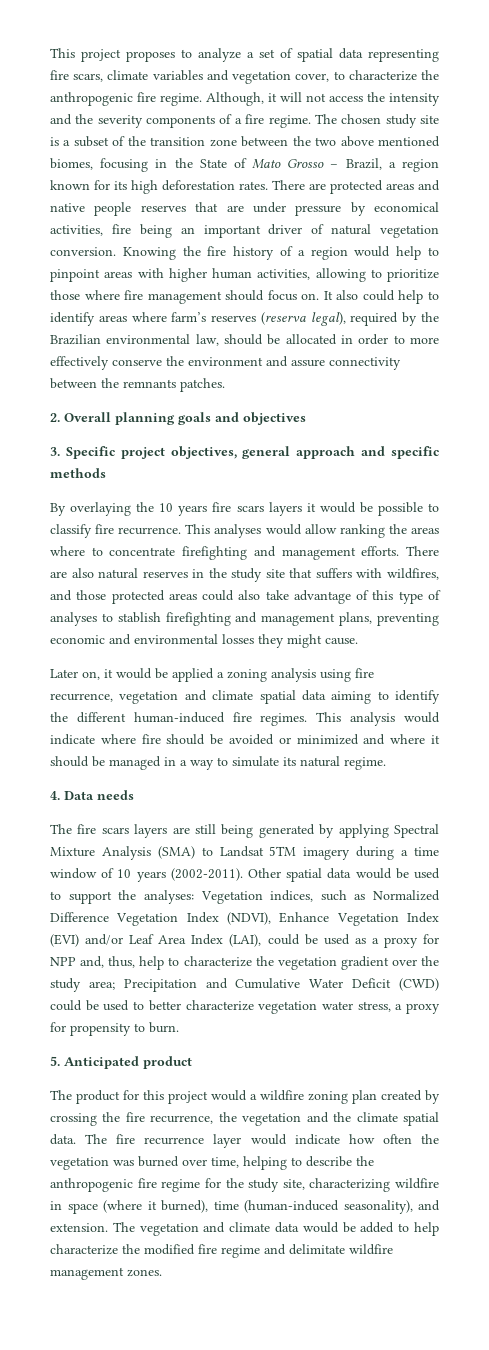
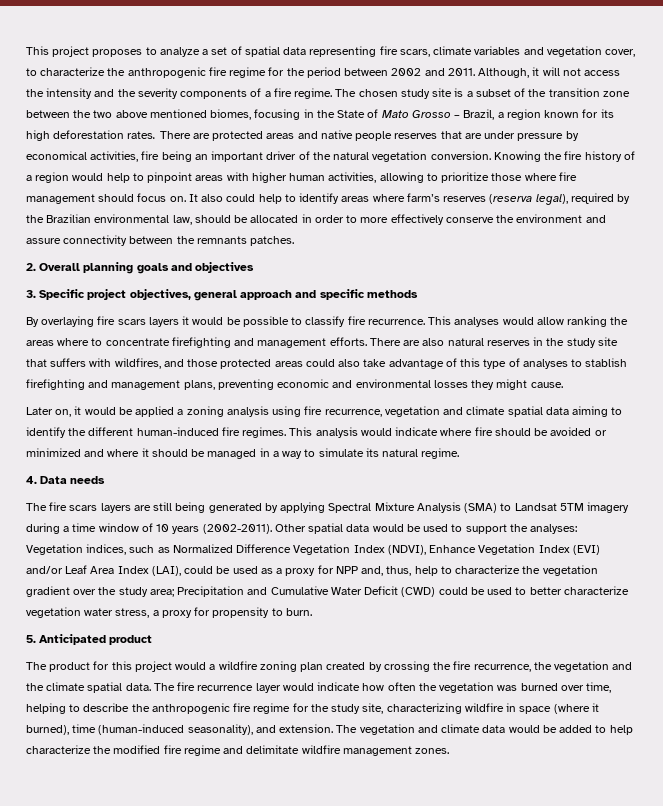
- This project proposes to analyze a set of spatial data representing fire scars, climate variables and vegetation cover, to characterize the anthropogenic fire regime.
+ This project proposes to analyze a set of spatial data representing fire scars, climate variables and vegetation cover, to characterize the anthropogenic fire regime for the period between 2002 and 2011.
- There are protected areas and native people reserves that are under pressure by economical activities, fire being an important driver of natural vegetation conversion.
+ There are protected areas and native people reserves that are under pressure by economical activities, fire being an important driver of the natural vegetation conversion.
- By overlaying the 10 years fire scars layers it would be possible to classify fire recurrence.
+ By overlaying fire scars layers it would be possible to classify fire recurrence.

